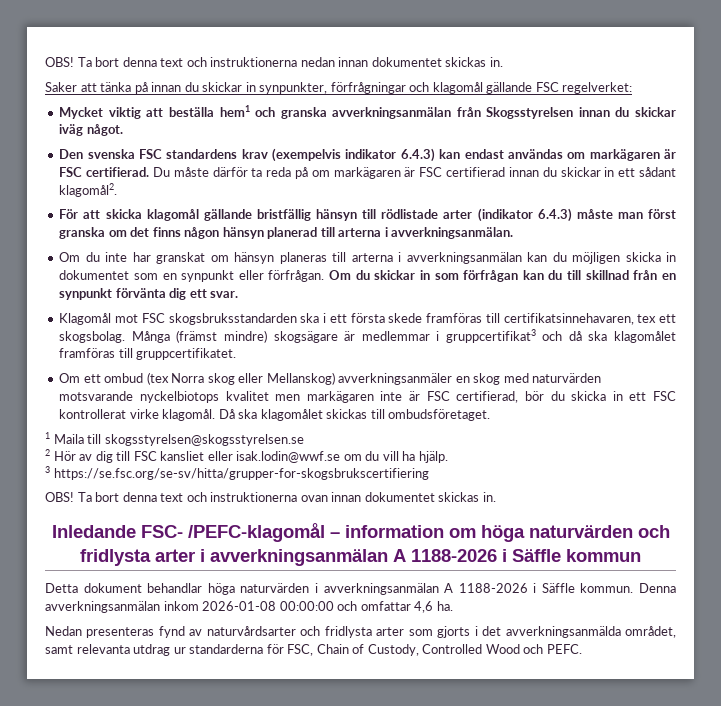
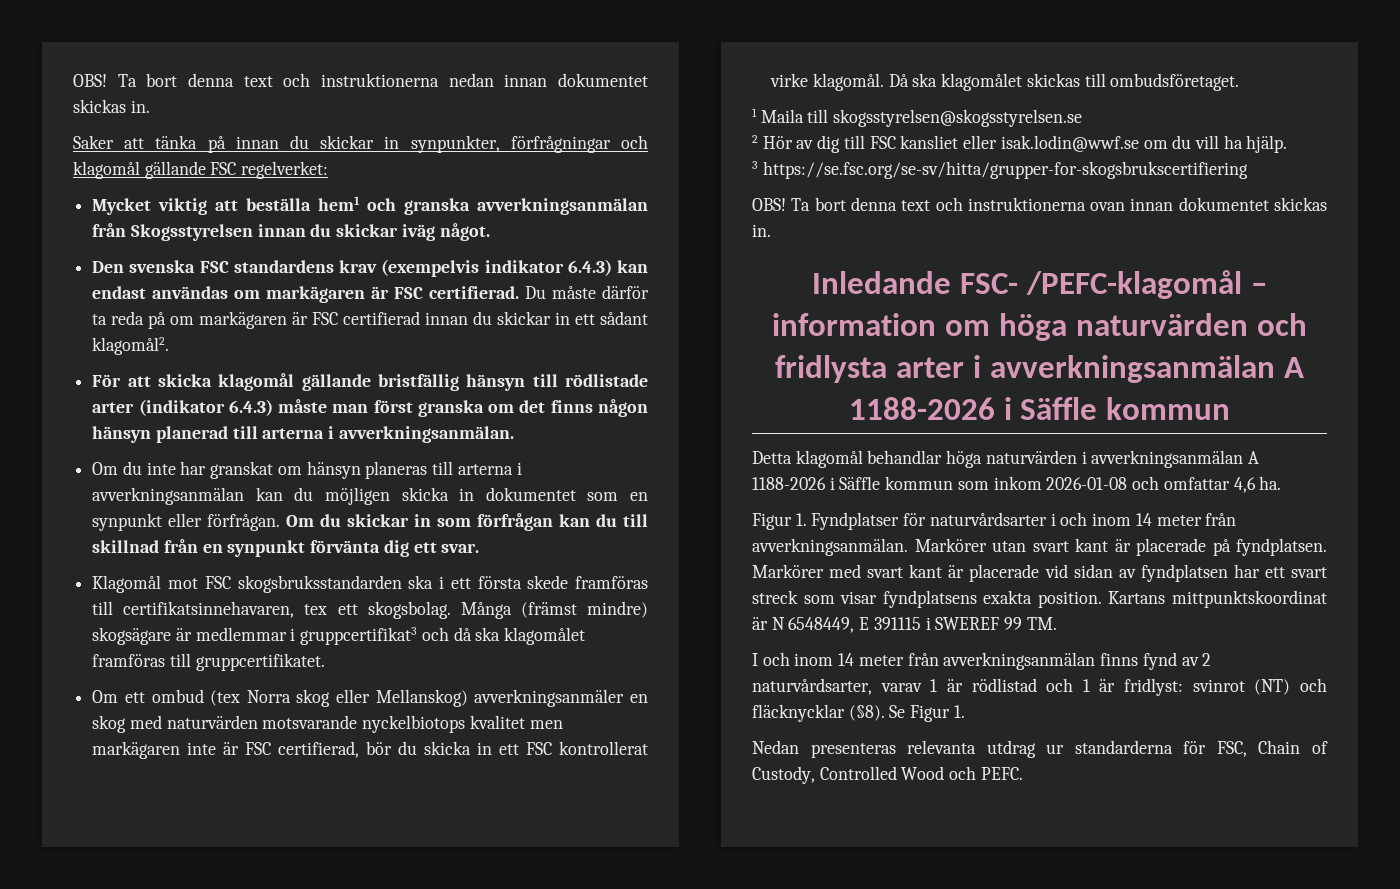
- Detta dokument behandlar höga naturvärden i avverkningsanmälan A 1188-2026 i Säffle kommun. Denna avverkningsanmälan inkom 2026-01-08 00:00:00 och omfattar 4,6 ha.
+ Detta klagomål behandlar höga naturvärden i avverkningsanmälan A 1188-2026 i Säffle kommun som inkom 2026-01-08 och omfattar 4,6 ha.
- Nedan presenteras fynd av naturvårdsarter och fridlysta arter som gjorts i det avverkningsanmälda området, samt relevanta utdrag ur standarderna för FSC, Chain of Custody, Controlled Wood och PEFC.
+ Figur 1. Fyndplatser för naturvårdsarter i och inom 14 meter från avverkningsanmälan. Markörer utan svart kant är placerade på fyndplatsen. Markörer med svart kant är placerade vid sidan av fyndplatsen har ett svart streck som visar fyndplatsens exakta position. Kartans mittpunktskoordinat är N 6548449, E 391115 i SWEREF 99 TM.
+ I och inom 14 meter från avverkningsanmälan finns fynd av 2 naturvårdsarter, varav 1 är rödlistad och 1 är fridlyst: svinrot (NT) och fläcknycklar (§8). Se Figur 1.
+ Nedan presenteras relevanta utdrag ur standarderna för FSC, Chain of Custody, Controlled Wood och PEFC.

